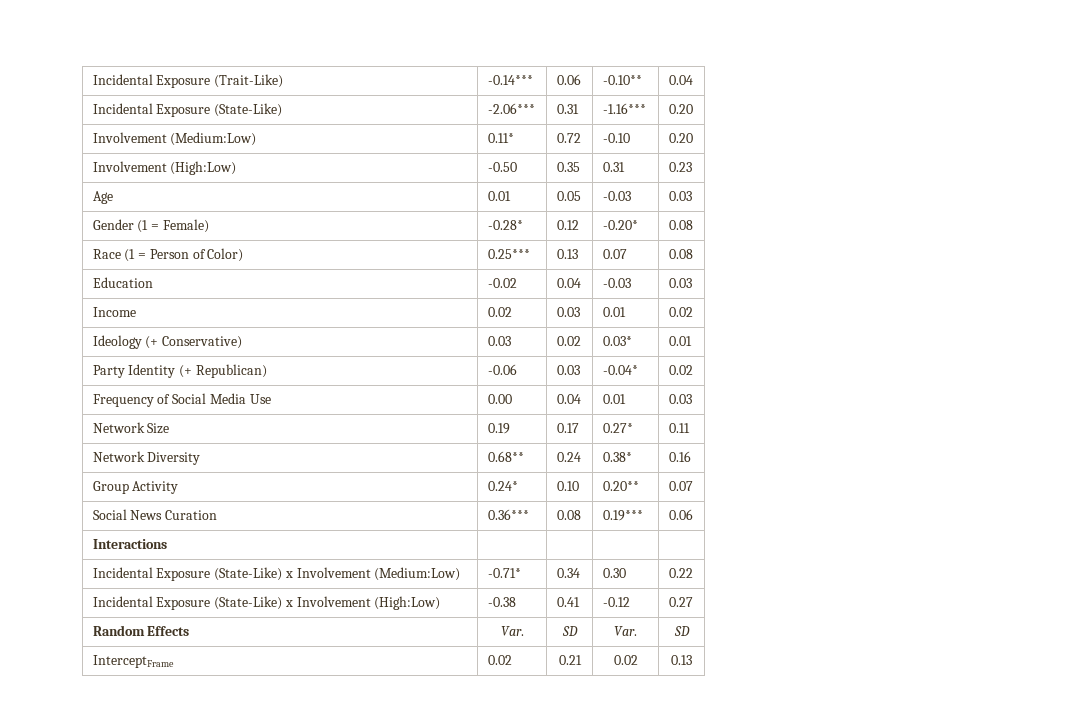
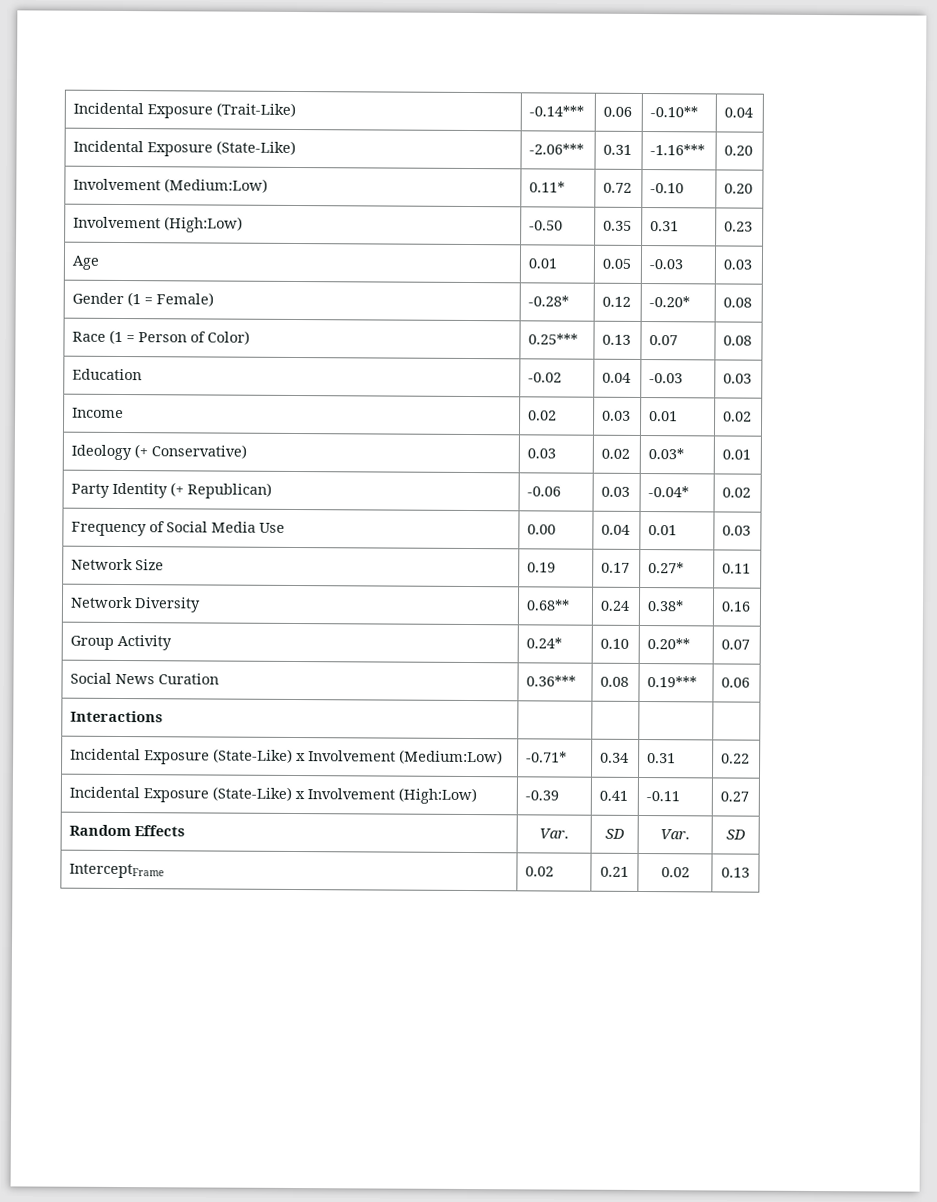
- Incidental Exposure (State-Like) x Involvement (Medium:Low) | -0.71* | 0.34 | 0.30 | 0.22
+ Incidental Exposure (State-Like) x Involvement (Medium:Low) | -0.71* | 0.34 | 0.31 | 0.22
- Incidental Exposure (State-Like) x Involvement (High:Low) | -0.38 | 0.41 | -0.12 | 0.27
+ Incidental Exposure (State-Like) x Involvement (High:Low) | -0.39 | 0.41 | -0.11 | 0.27

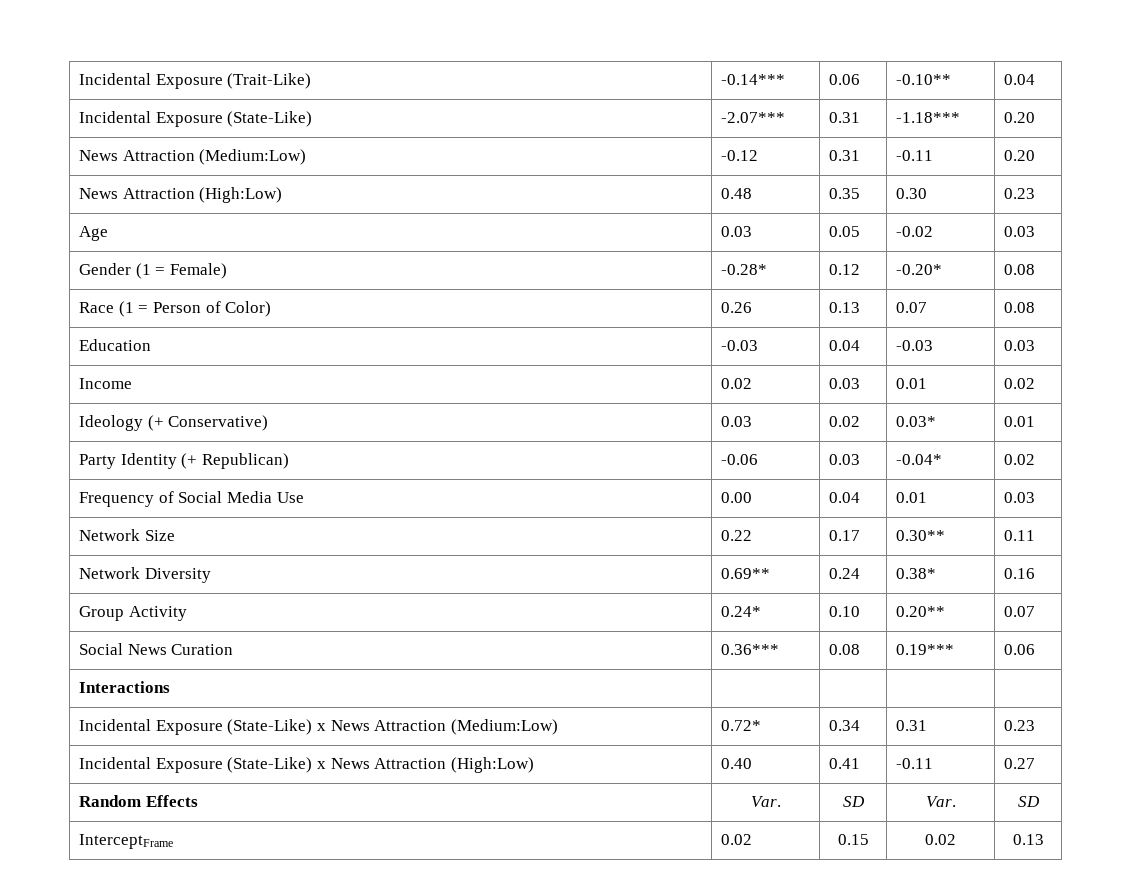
- Incidental Exposure (State-Like) | -2.06*** | 0.31 | -1.16*** | 0.20
- Involvement (Medium:Low) | 0.11* | 0.72 | -0.10 | 0.20
- Involvement (High:Low) | -0.50 | 0.35 | 0.31 | 0.23
+ Incidental Exposure (State-Like) | -2.07*** | 0.31 | -1.18*** | 0.20
+ News Attraction (Medium:Low) | -0.12 | 0.31 | -0.11 | 0.20
+ News Attraction (High:Low) | 0.48 | 0.35 | 0.30 | 0.23
- Age | 0.01 | 0.05 | -0.03 | 0.03
+ Age | 0.03 | 0.05 | -0.02 | 0.03
- Race (1 = Person of Color) | 0.25*** | 0.13 | 0.07 | 0.08
+ Race (1 = Person of Color) | 0.26 | 0.13 | 0.07 | 0.08
- Education | -0.02 | 0.04 | -0.03 | 0.03
+ Education | -0.03 | 0.04 | -0.03 | 0.03
- Network Size | 0.19 | 0.17 | 0.27* | 0.11
+ Network Size | 0.22 | 0.17 | 0.30** | 0.11
- Network Diversity | 0.68** | 0.24 | 0.38* | 0.16
+ Network Diversity | 0.69** | 0.24 | 0.38* | 0.16
- Incidental Exposure (State-Like) x Involvement (Medium:Low) | -0.71* | 0.34 | 0.31 | 0.22
- Incidental Exposure (State-Like) x Involvement (High:Low) | -0.39 | 0.41 | -0.11 | 0.27
+ Incidental Exposure (State-Like) x News Attraction (Medium:Low) | 0.72* | 0.34 | 0.31 | 0.23
+ Incidental Exposure (State-Like) x News Attraction (High:Low) | 0.40 | 0.41 | -0.11 | 0.27
- InterceptFrame | 0.02 | 0.21 | 0.02 | 0.13
+ InterceptFrame | 0.02 | 0.15 | 0.02 | 0.13

